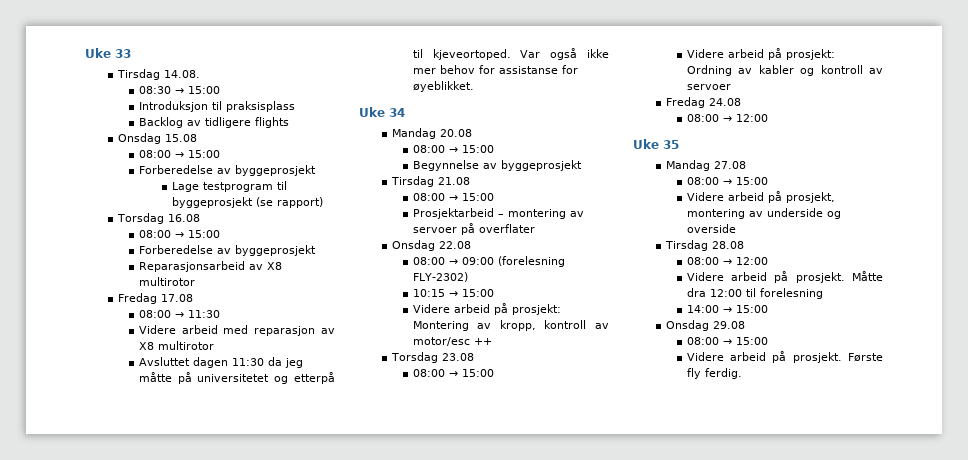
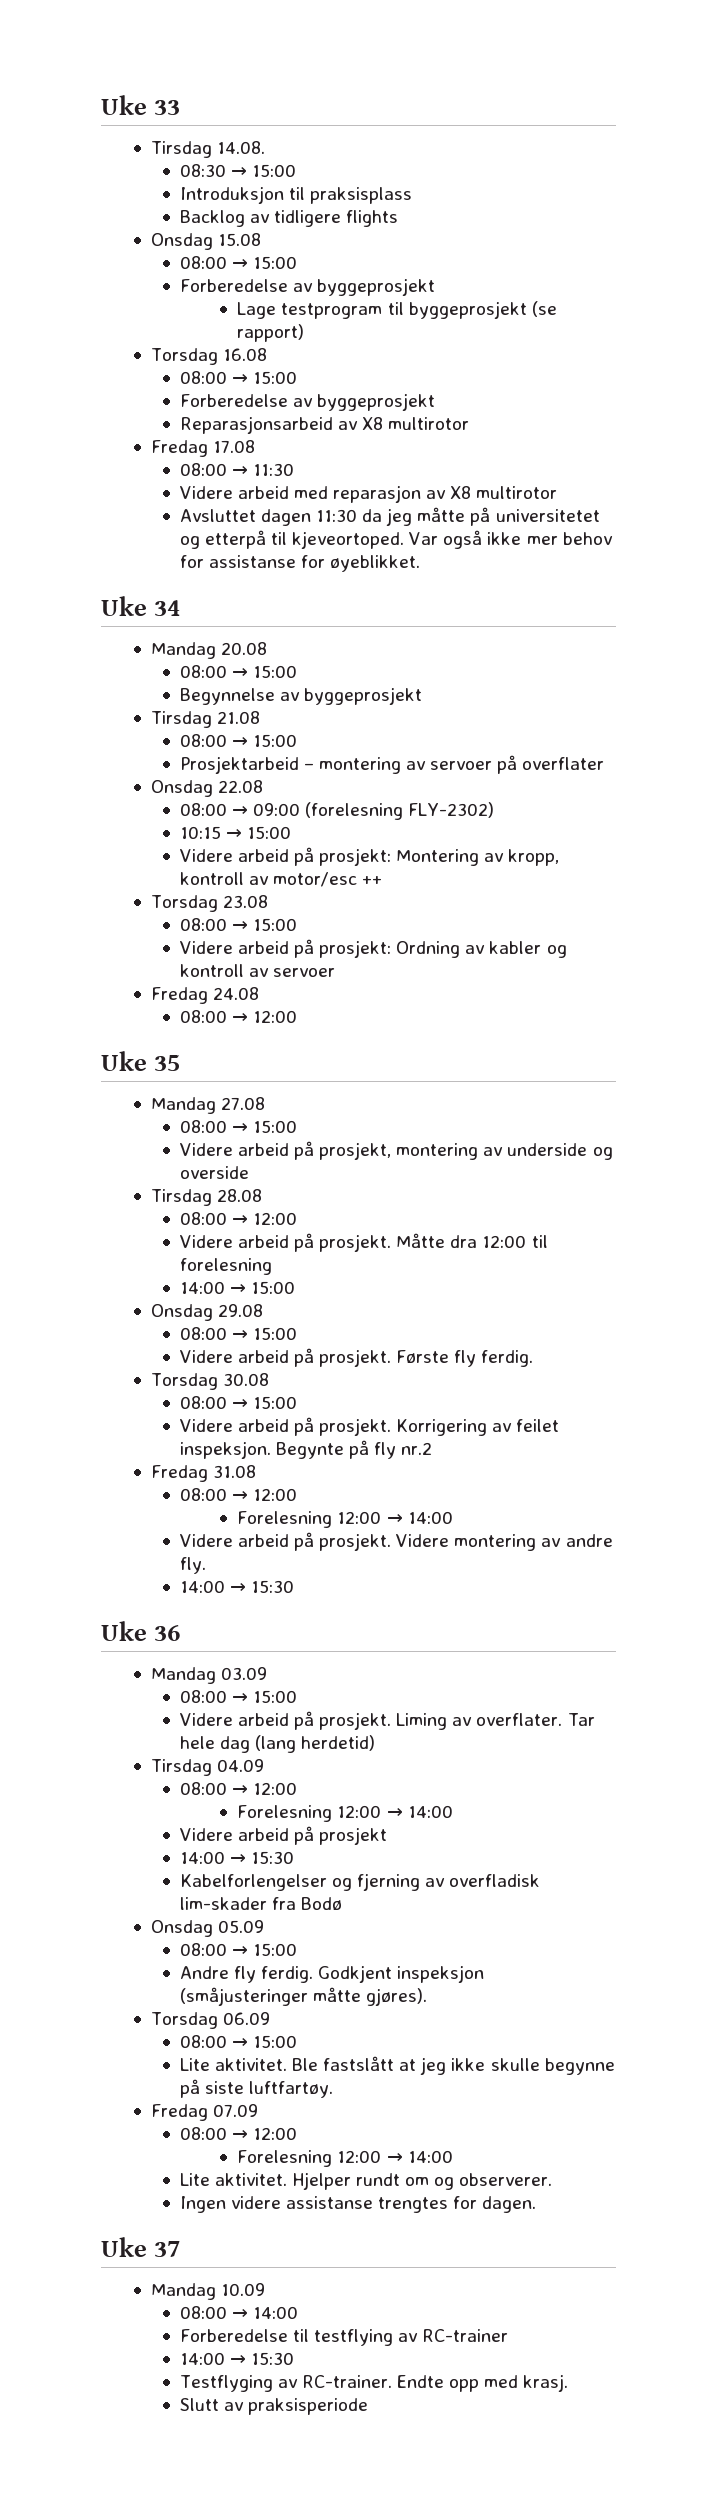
+ Torsdag 30.08
+ 08:00 → 15:00
+ Videre arbeid på prosjekt. Korrigering av feilet inspeksjon. Begynte på fly nr.2
+ Fredag 31.08
+ 08:00 → 12:00
+ Forelesning 12:00 → 14:00
+ Videre arbeid på prosjekt. Videre montering av andre fly.
+ 14:00 → 15:30
+ Uke 36
+ Mandag 03.09
+ 08:00 → 15:00
+ Videre arbeid på prosjekt. Liming av overflater. Tar hele dag (lang herdetid)
+ Tirsdag 04.09
+ 08:00 → 12:00
+ Forelesning 12:00 → 14:00
+ Videre arbeid på prosjekt
+ 14:00 → 15:30
+ Kabelforlengelser og fjerning av overfladisk lim-skader fra Bodø
+ Onsdag 05.09
+ 08:00 → 15:00
+ Andre fly ferdig. Godkjent inspeksjon (småjusteringer måtte gjøres).
+ Torsdag 06.09
+ 08:00 → 15:00
+ Lite aktivitet. Ble fastslått at jeg ikke skulle begynne på siste luftfartøy.
+ Fredag 07.09
+ 08:00 → 12:00
+ Forelesning 12:00 → 14:00
+ Lite aktivitet. Hjelper rundt om og observerer.
+ Ingen videre assistanse trengtes for dagen.
+ Uke 37
+ Mandag 10.09
+ 08:00 → 14:00
+ Forberedelse til testflying av RC-trainer
+ 14:00 → 15:30
+ Testflyging av RC-trainer. Endte opp med krasj.
+ Slutt av praksisperiode

